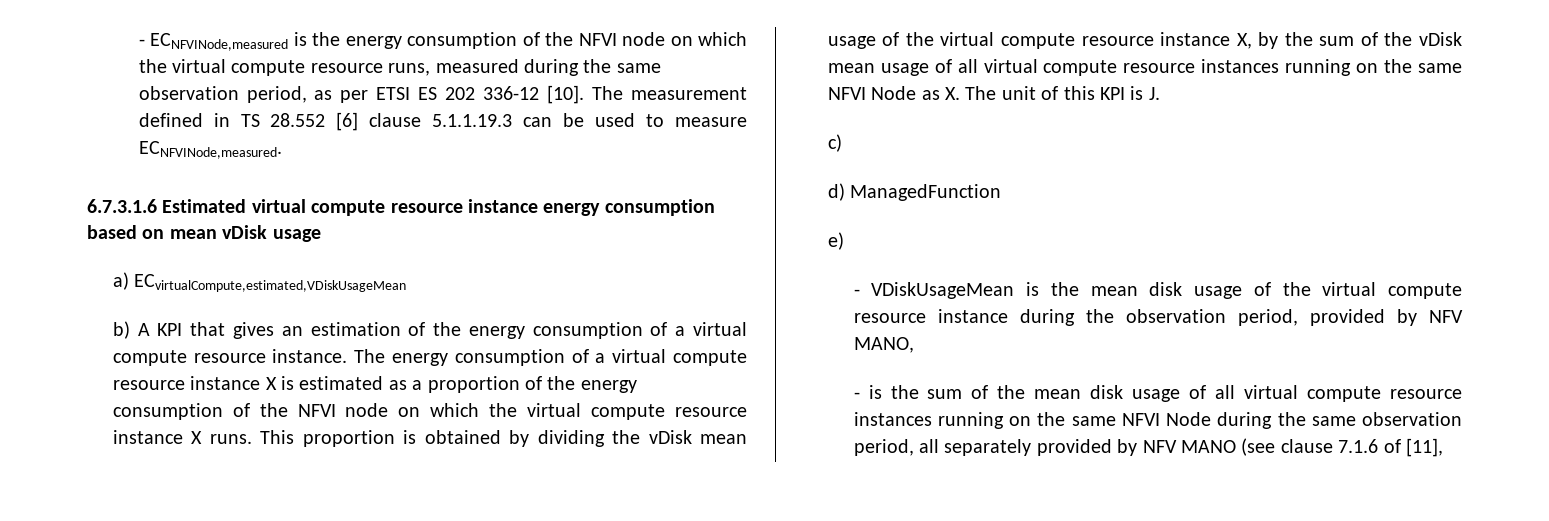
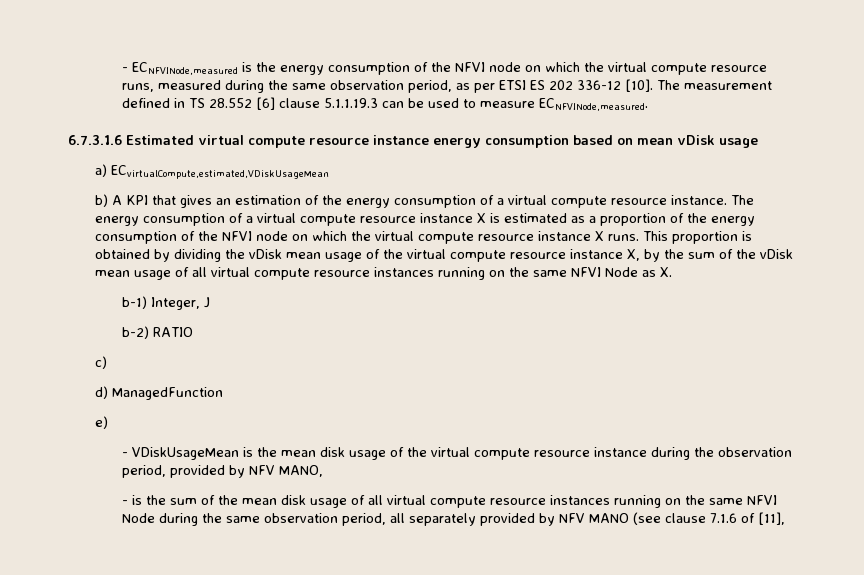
- This proportion is obtained by dividing the vDisk mean usage of the virtual compute resource instance X, by the sum of the vDisk mean usage of all virtual compute resource instances running on the same NFVI Node as X. The unit of this KPI is J.
+ This proportion is obtained by dividing the vDisk mean usage of the virtual compute resource instance X, by the sum of the vDisk mean usage of all virtual compute resource instances running on the same NFVI Node as X.
+ b-1) Integer, J
+ b-2) RATIO

